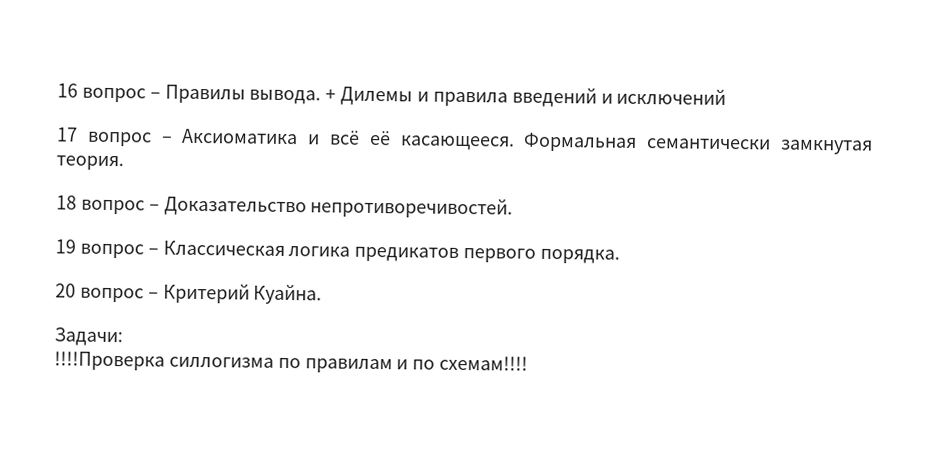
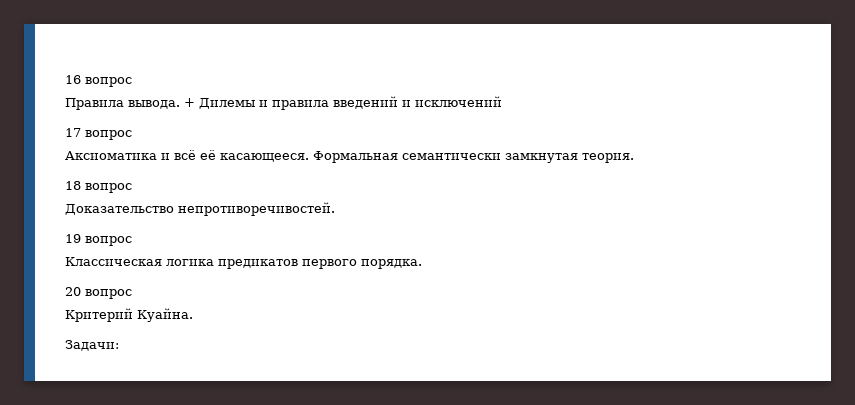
- 16 вопрос – Правилы вывода.
+ 16 вопрос
+ Правила вывода.
- 17 вопрос – Аксиоматика и всё её касающееся.
+ 17 вопрос
+ Аксиоматика и всё её касающееся.
- 18 вопрос – Доказательство непротиворечивостей.
+ 18 вопрос
+ Доказательство непротиворечивостей.
- 19 вопрос – Классическая логика предикатов первого порядка.
+ 19 вопрос
+ Классическая логика предикатов первого порядка.
- 20 вопрос – Критерий Куайна.
+ 20 вопрос
+ Критерий Куайна.
- !!!!Проверка силлогизма по правилам и по схемам!!!!

